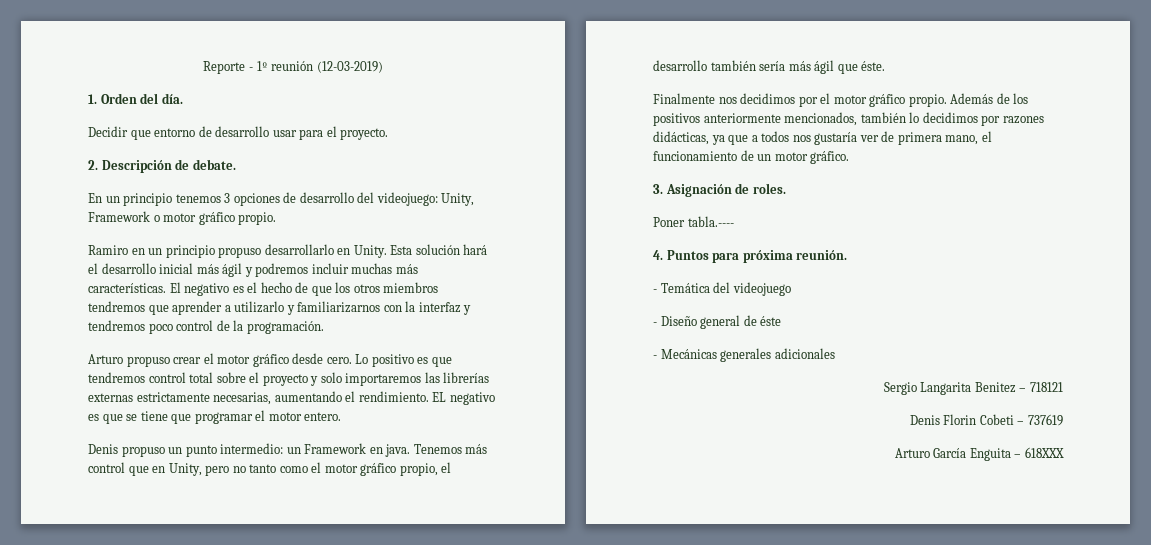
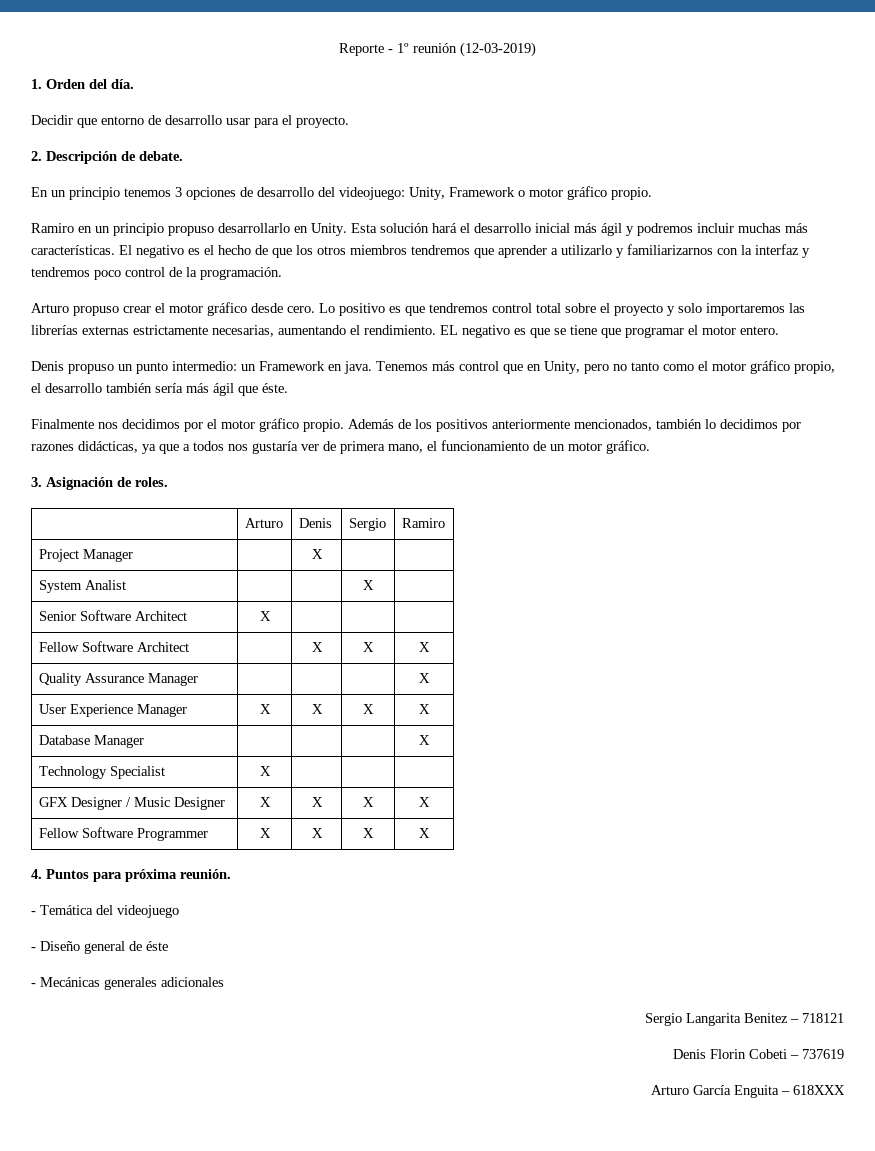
- Poner tabla.----
+ | Arturo | Denis | Sergio | Ramiro
+ Project Manager | | X | |
+ System Analist | | | X |
+ Senior Software Architect | X | | |
+ Fellow Software Architect | | X | X | X
+ Quality Assurance Manager | | | | X
+ User Experience Manager | X | X | X | X
+ Database Manager | | | | X
+ Technology Specialist | X | | |
+ GFX Designer / Music Designer | X | X | X | X
+ Fellow Software Programmer | X | X | X | X

